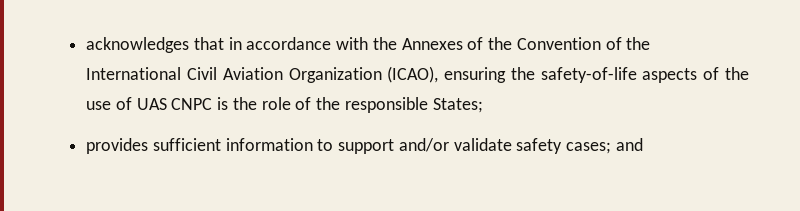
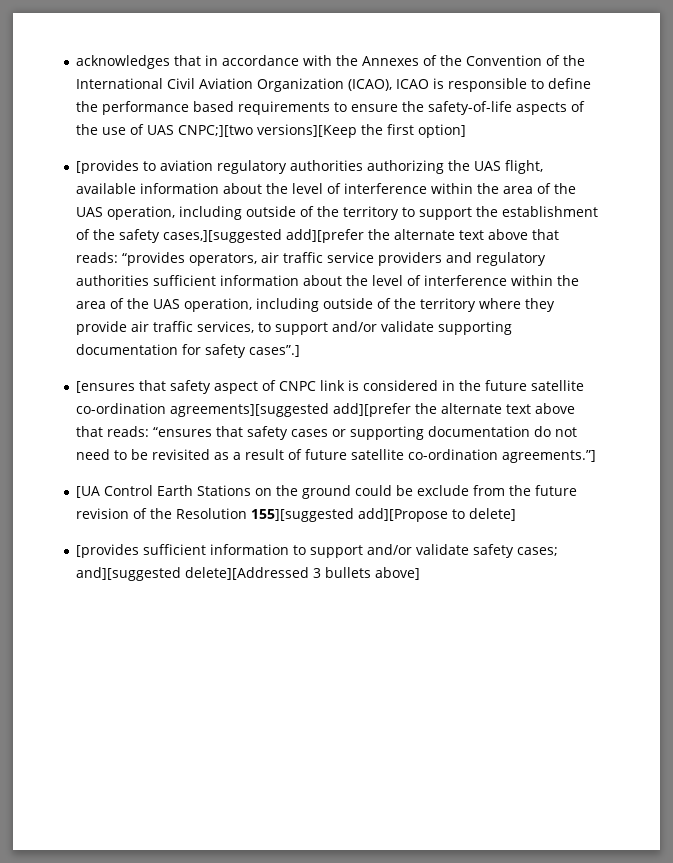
- acknowledges that in accordance with the Annexes of the Convention of the International Civil Aviation Organization (ICAO), ensuring the safety-of-life aspects of the use of UAS CNPC is the role of the responsible States;
- provides sufficient information to support and/or validate safety cases; and
+ acknowledges that in accordance with the Annexes of the Convention of the International Civil Aviation Organization (ICAO), ICAO is responsible to define the performance based requirements to ensure the safety-of-life aspects of the use of UAS CNPC;][two versions][Keep the first option]
+ [provides to aviation regulatory authorities authorizing the UAS flight, available information about the level of interference within the area of the UAS operation, including outside of the territory to support the establishment of the safety cases,][suggested add][prefer the alternate text above that reads: “provides operators, air traffic service providers and regulatory authorities sufficient information about the level of interference within the area of the UAS operation, including outside of the territory where they provide air traffic services, to support and/or validate supporting documentation for safety cases”.]
+ [ensures that safety aspect of CNPC link is considered in the future satellite co-ordination agreements][suggested add][prefer the alternate text above that reads: “ensures that safety cases or supporting documentation do not need to be revisited as a result of future satellite co-ordination agreements.”]
+ [UA Control Earth Stations on the ground could be exclude from the future revision of the Resolution 155][suggested add][Propose to delete]
+ [provides sufficient information to support and/or validate safety cases; and][suggested delete][Addressed 3 bullets above]

